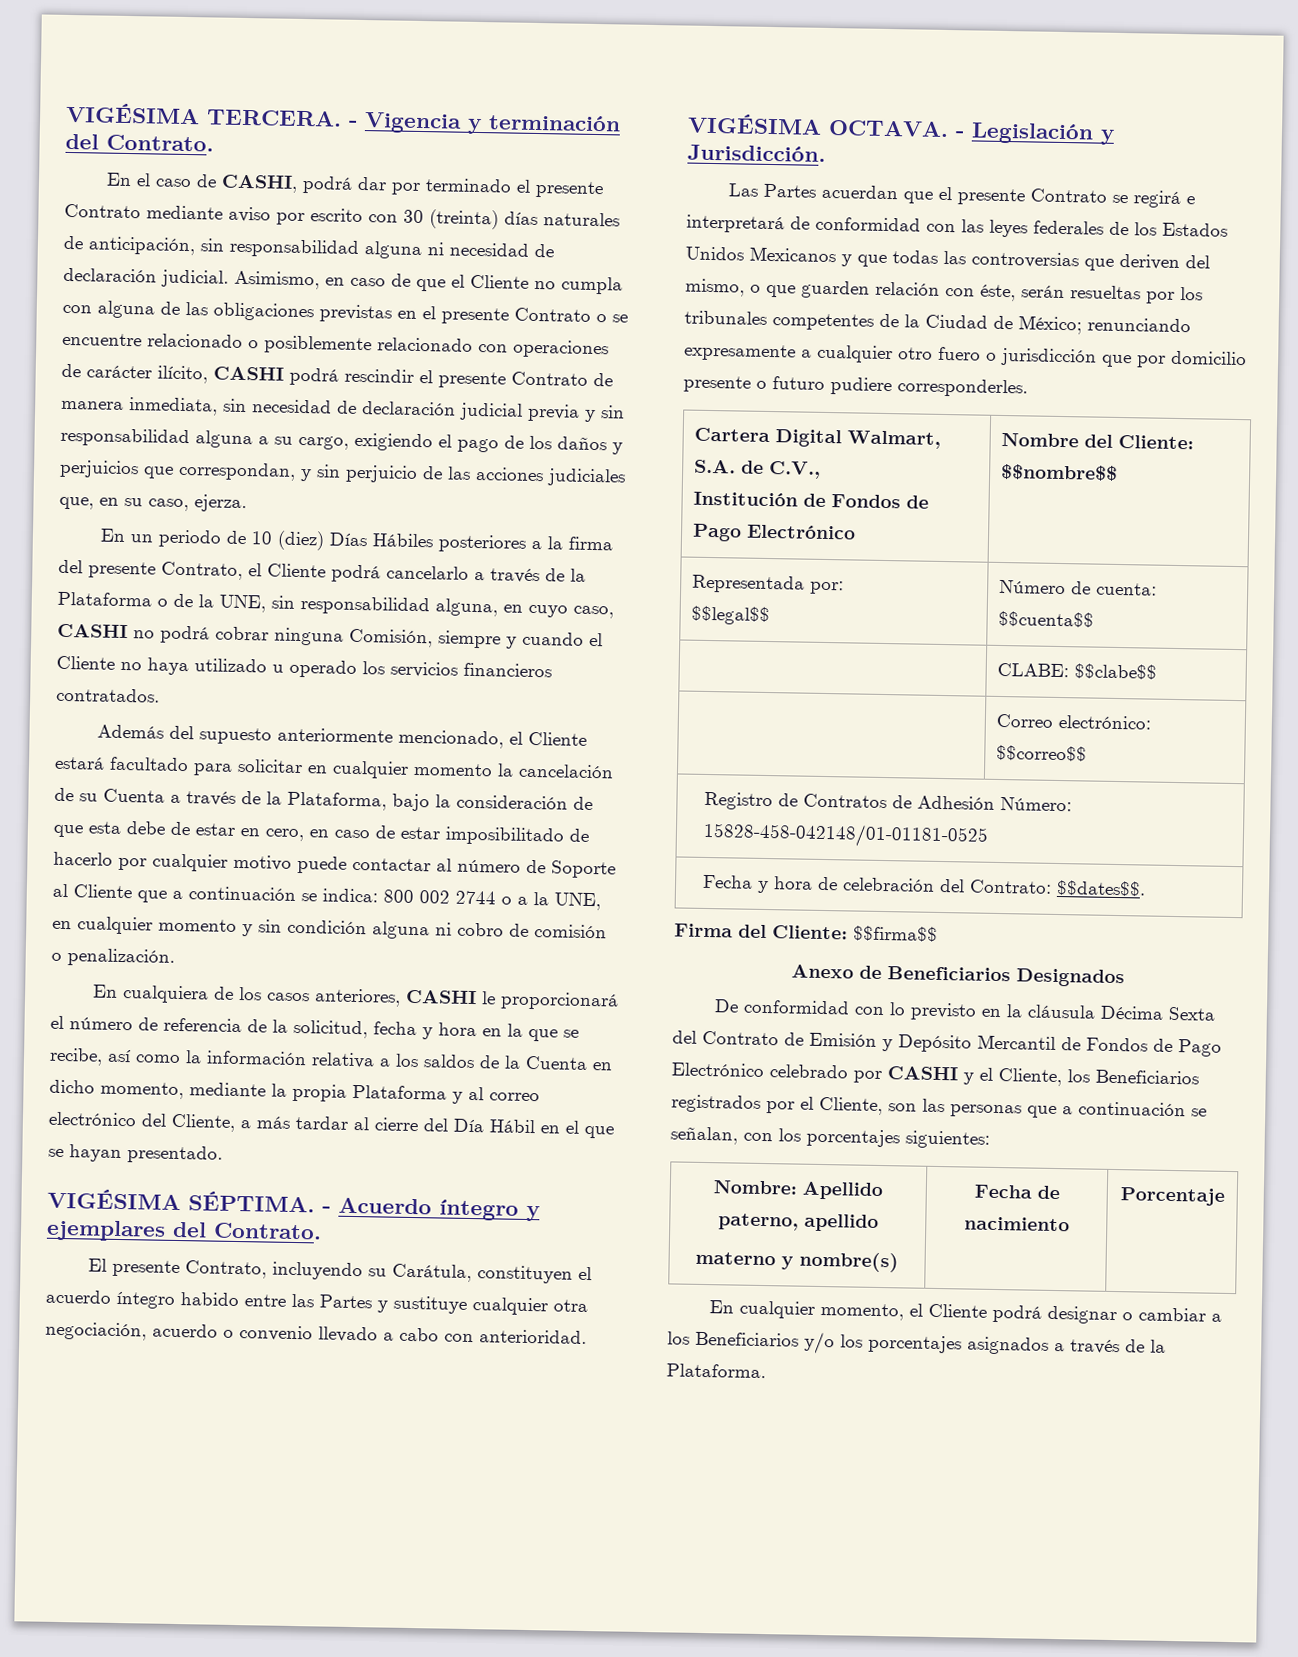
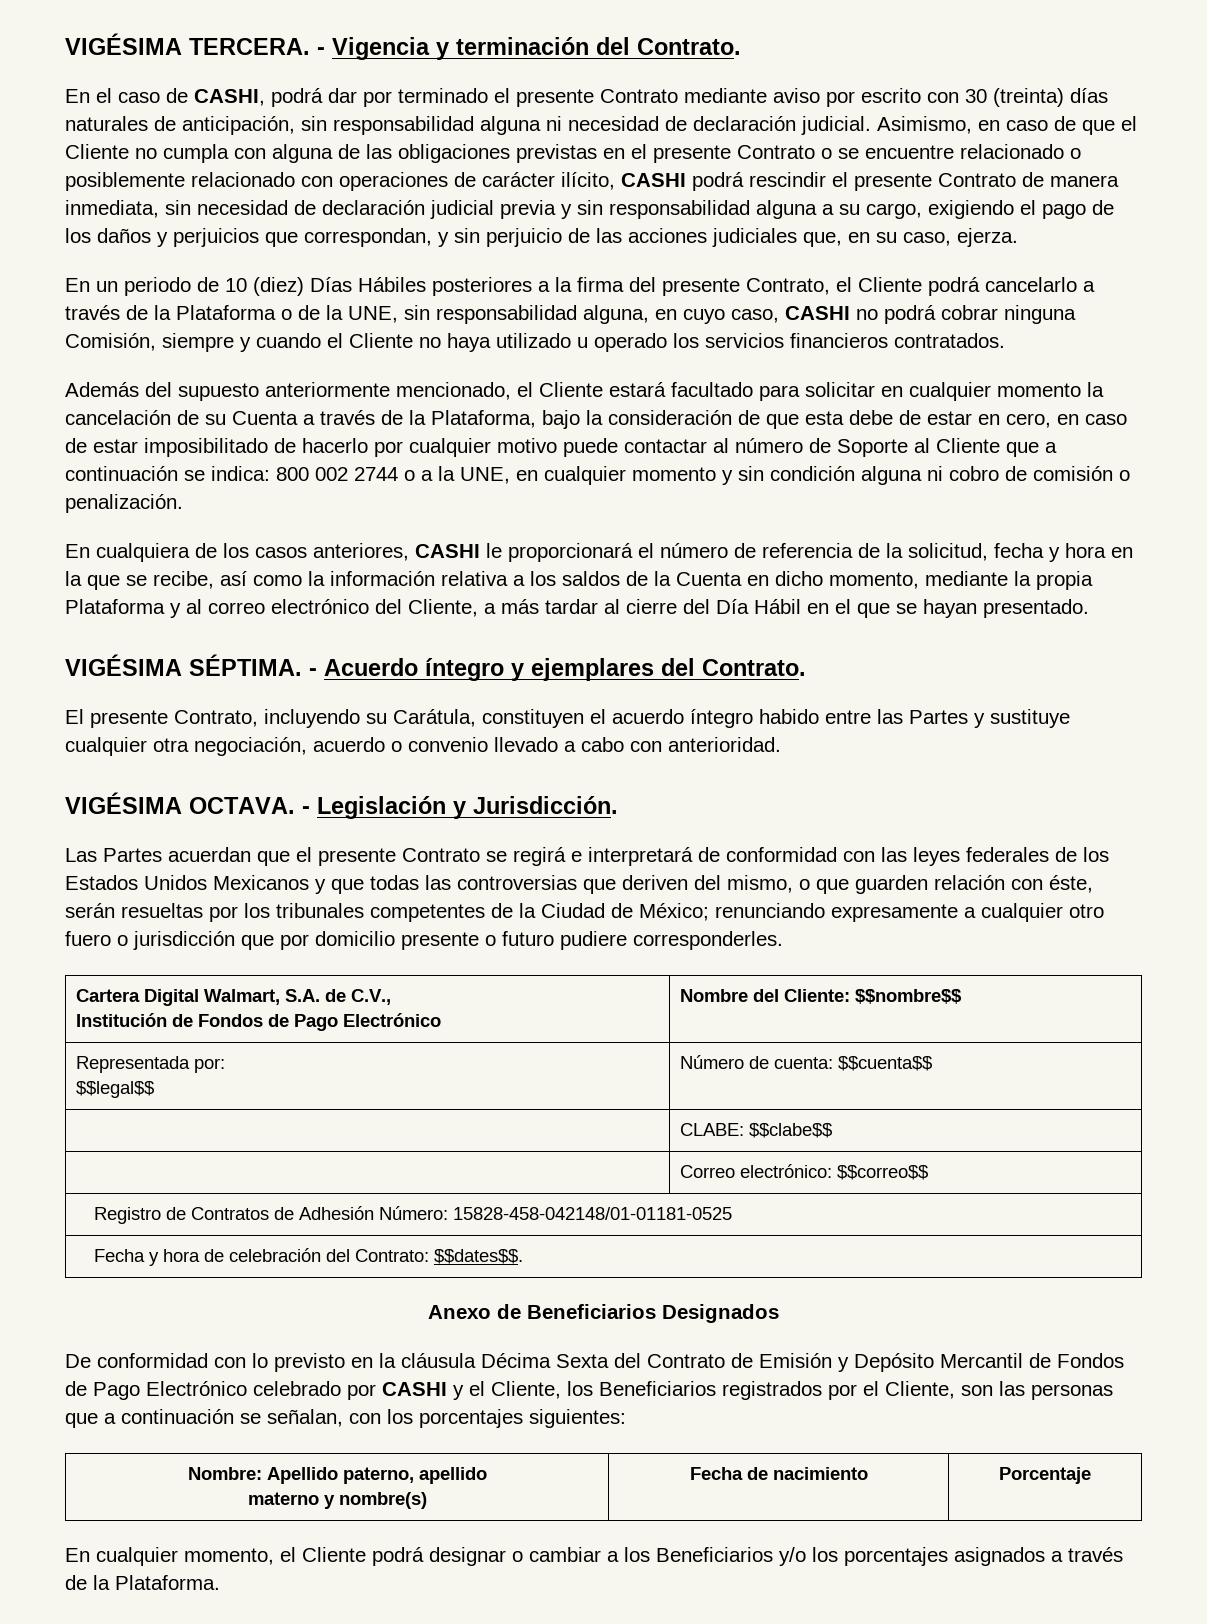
- Firma del Cliente: $$firma$$

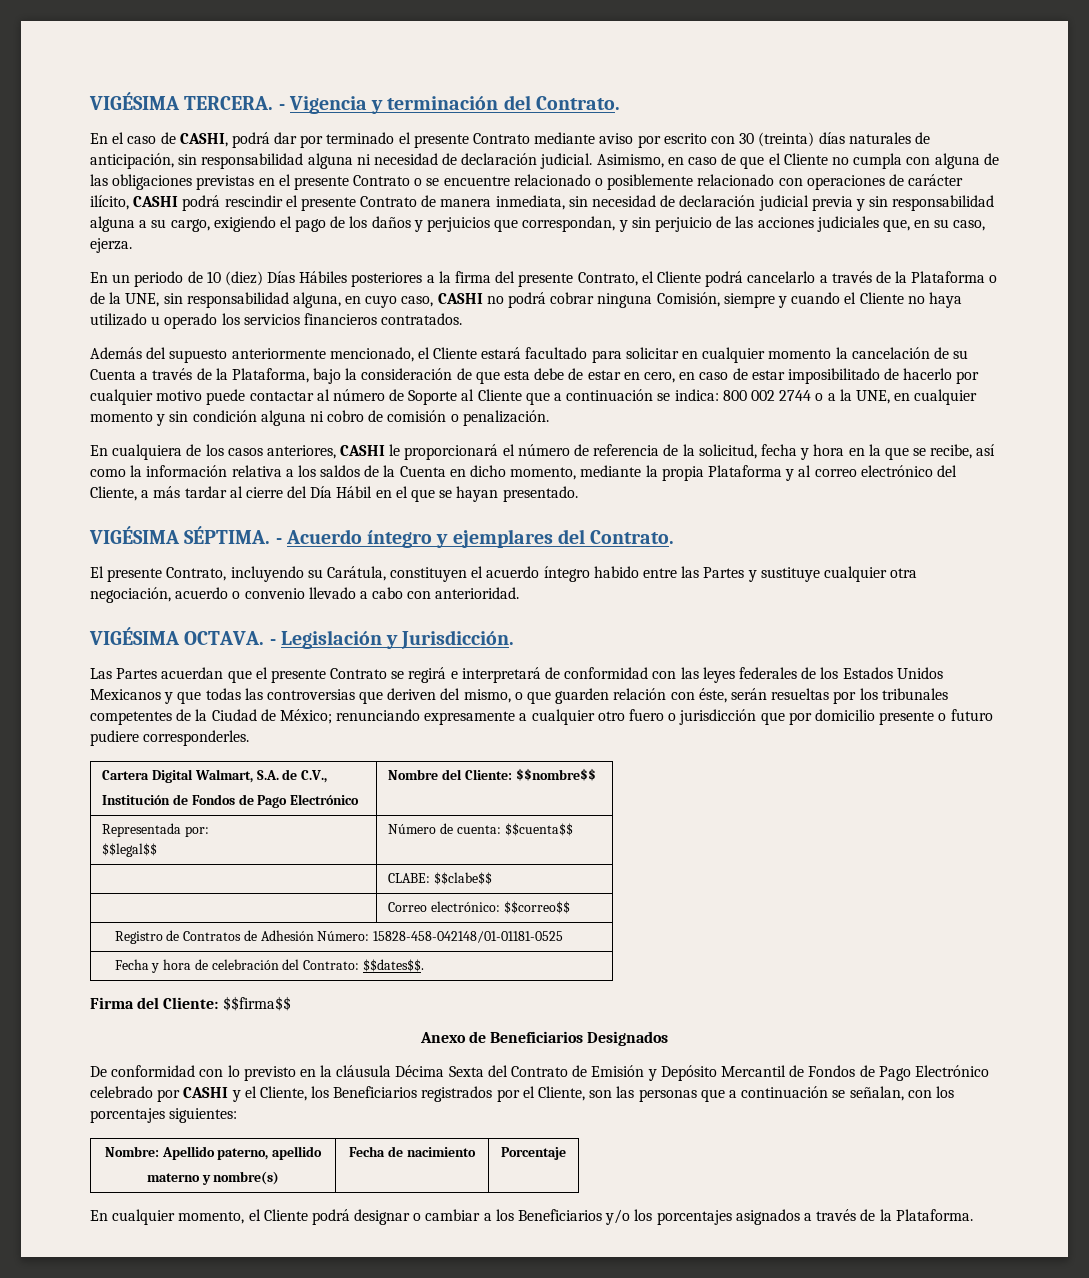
+ Firma del Cliente: $$firma$$

